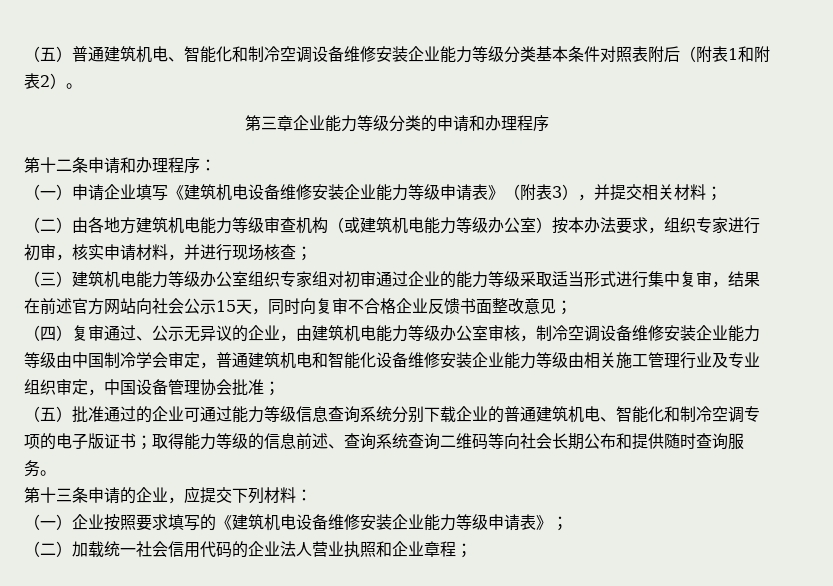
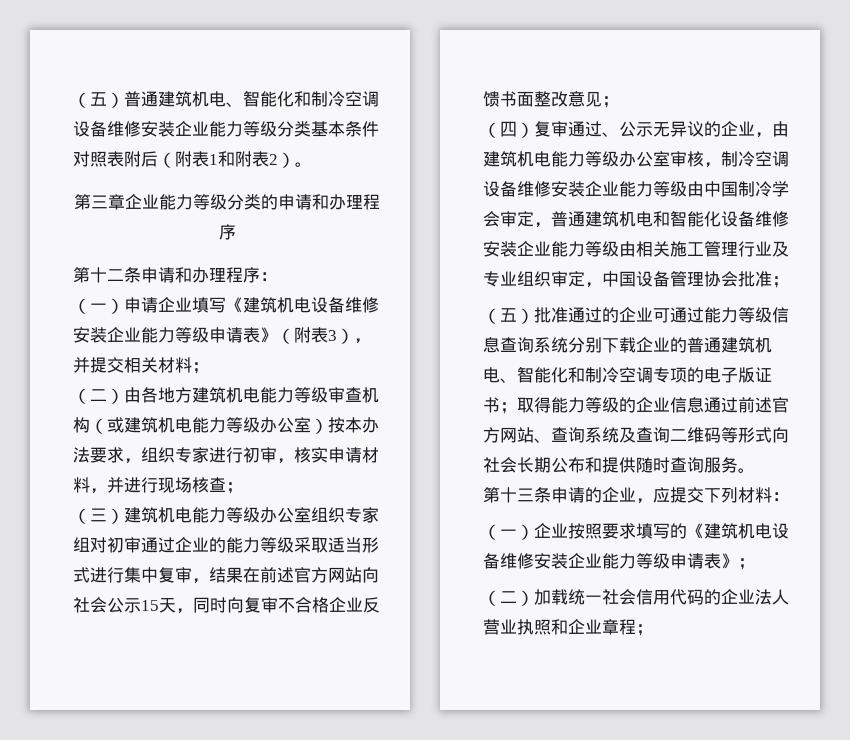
- （五）批准通过的企业可通过能力等级信息查询系统分别下载企业的普通建筑机电、智能化和制冷空调专项的电子版证书；取得能力等级的信息前述、查询系统查询二维码等向社会长期公布和提供随时查询服务。
+ （五）批准通过的企业可通过能力等级信息查询系统分别下载企业的普通建筑机电、智能化和制冷空调专项的电子版证书；取得能力等级的企业信息通过前述官方网站、查询系统及查询二维码等形式向社会长期公布和提供随时查询服务。

